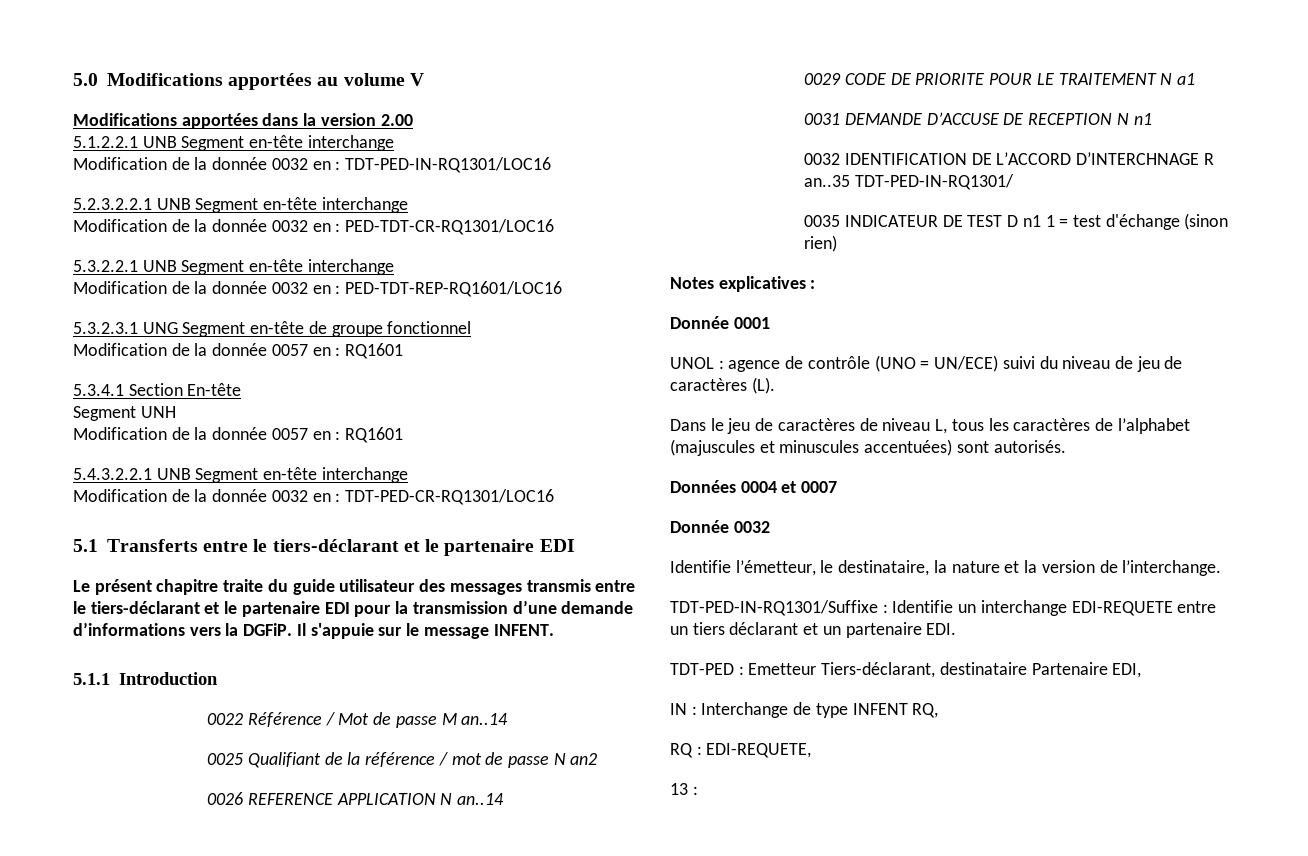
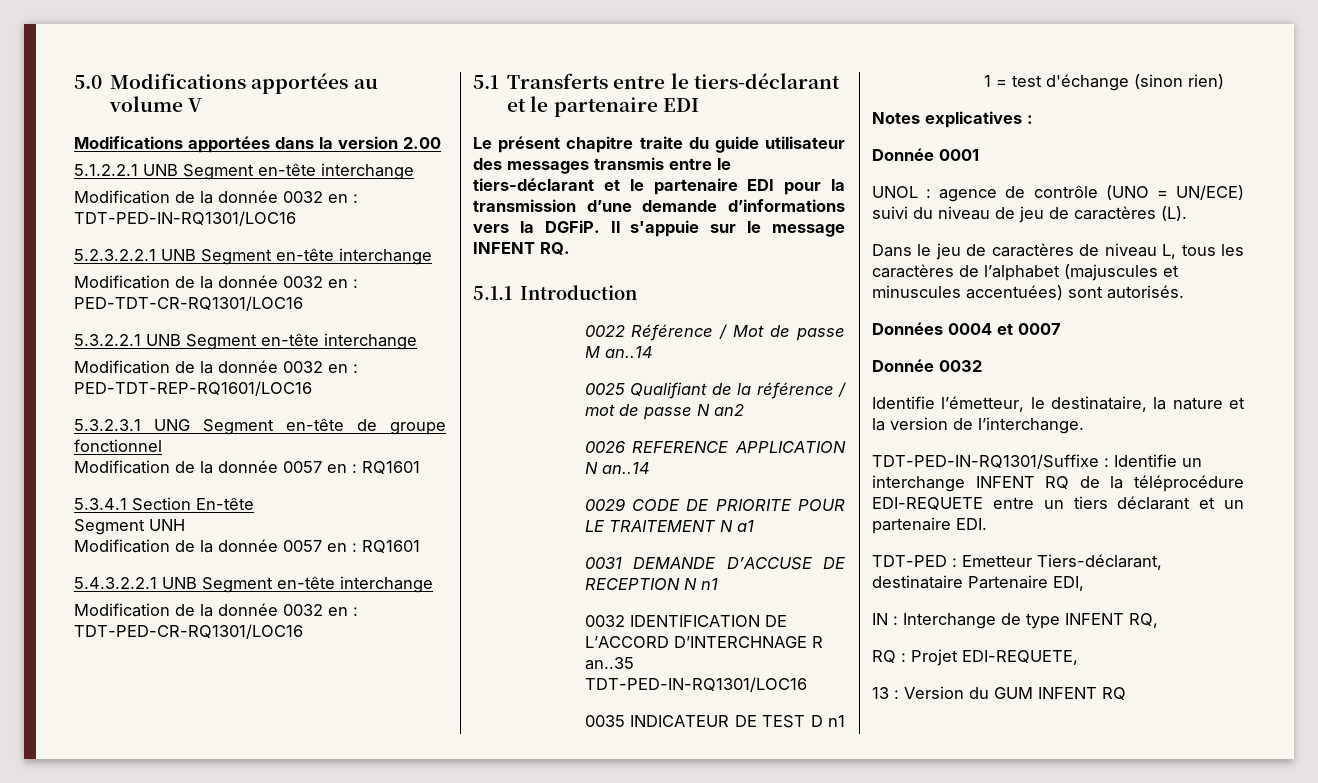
- Il s'appuie sur le message INFENT.
+ Il s'appuie sur le message INFENT RQ.
- 0032 IDENTIFICATION DE L’ACCORD D’INTERCHNAGE R an..35 TDT-PED-IN-RQ1301/
+ 0032 IDENTIFICATION DE L’ACCORD D’INTERCHNAGE R an..35 TDT-PED-IN-RQ1301/LOC16
- TDT-PED-IN-RQ1301/Suffixe : Identifie un interchange EDI-REQUETE entre un tiers déclarant et un partenaire EDI.
+ TDT-PED-IN-RQ1301/Suffixe : Identifie un interchange INFENT RQ de la téléprocédure EDI-REQUETE entre un tiers déclarant et un partenaire EDI.
- RQ : EDI-REQUETE,
+ RQ : Projet EDI-REQUETE,
- 13 :
+ 13 : Version du GUM INFENT RQ

